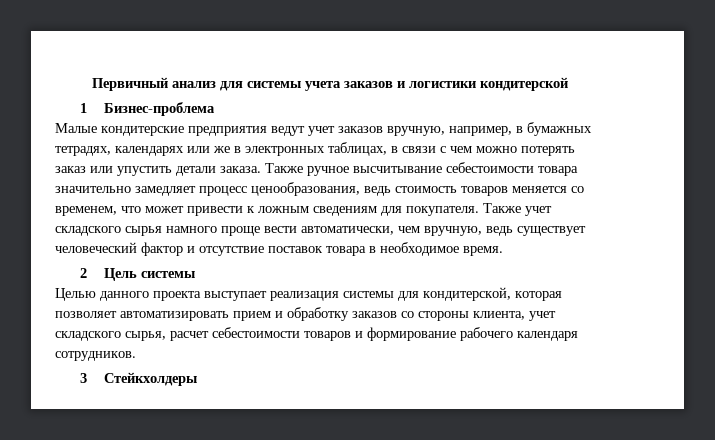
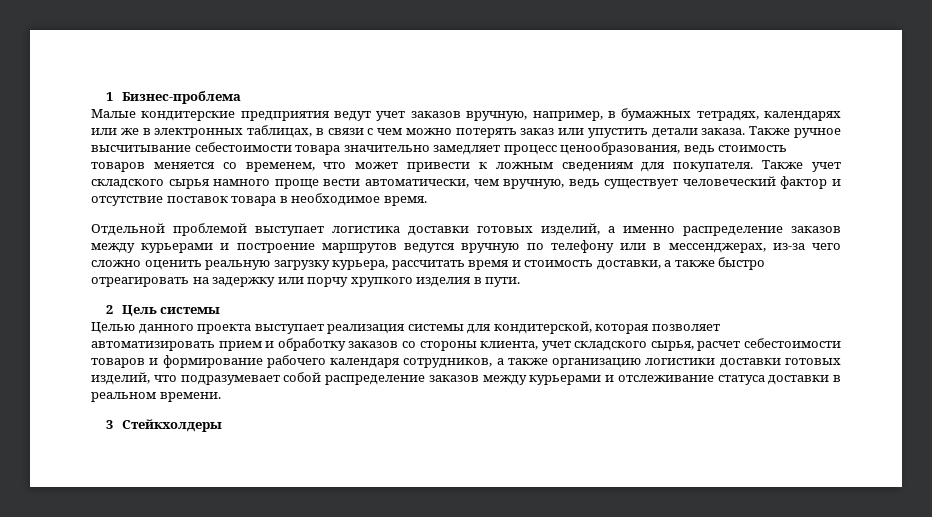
- Первичный анализ для системы учета заказов и логистики кондитерской
+ Отдельной проблемой выступает логистика доставки готовых изделий, а именно распределение заказов между курьерами и построение маршрутов ведутся вручную по телефону или в мессенджерах, из-за чего сложно оценить реальную загрузку курьера, рассчитать время и стоимость доставки, а также быстро отреагировать на задержку или порчу хрупкого изделия в пути.
- Целью данного проекта выступает реализация системы для кондитерской, которая позволяет автоматизировать прием и обработку заказов со стороны клиента, учет складского сырья, расчет себестоимости товаров и формирование рабочего календаря сотрудников.
+ Целью данного проекта выступает реализация системы для кондитерской, которая позволяет автоматизировать прием и обработку заказов со стороны клиента, учет складского сырья, расчет себестоимости товаров и формирование рабочего календаря сотрудников, а также организацию логистики доставки готовых изделий, что подразумевает собой распределение заказов между курьерами и отслеживание статуса доставки в реальном времени.

